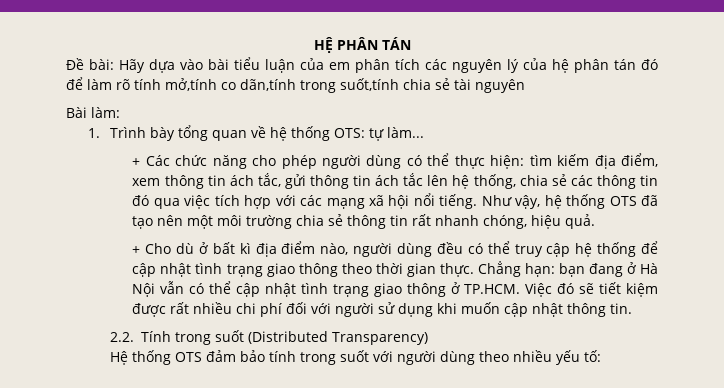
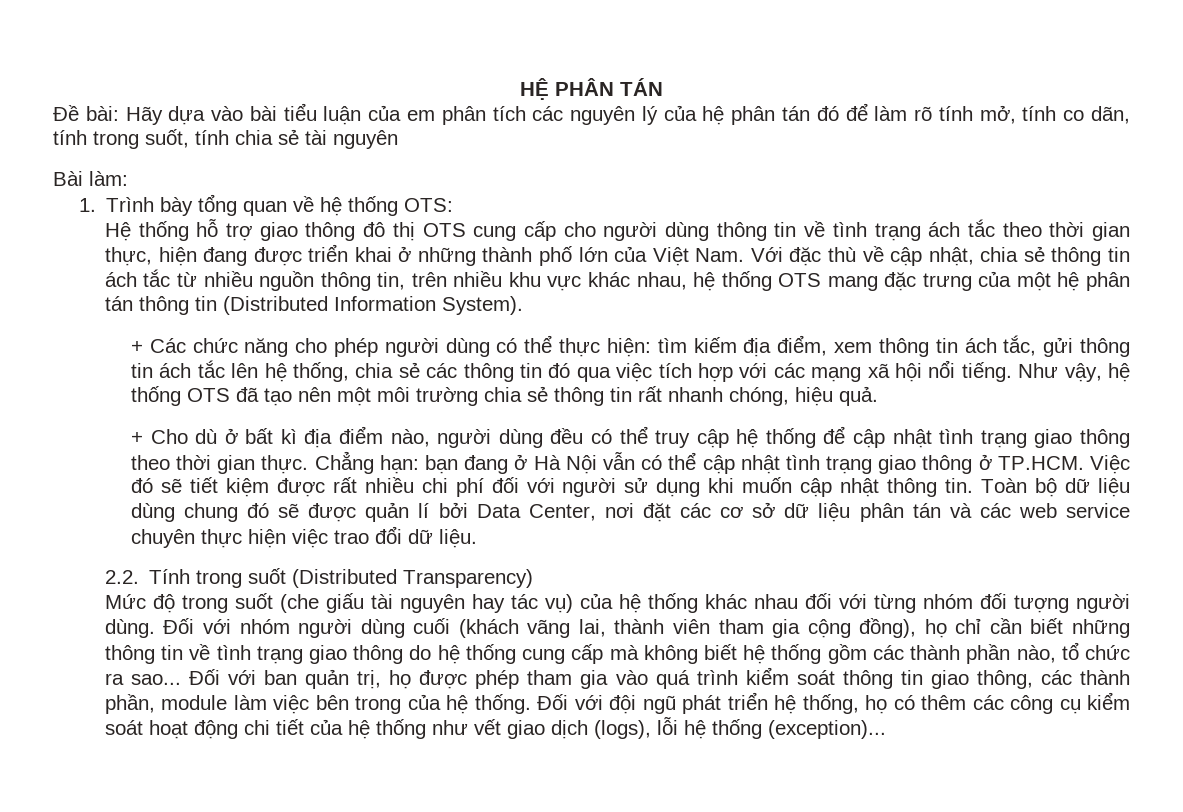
- Đề bài: Hãy dựa vào bài tiểu luận của em phân tích các nguyên lý của hệ phân tán đó để làm rõ tính mở,tính co dãn,tính trong suốt,tính chia sẻ tài nguyên
+ Đề bài: Hãy dựa vào bài tiểu luận của em phân tích các nguyên lý của hệ phân tán đó để làm rõ tính mở, tính co dãn, tính trong suốt, tính chia sẻ tài nguyên
- 1. Trình bày tổng quan về hệ thống OTS: tự làm...
+ 1. Trình bày tổng quan về hệ thống OTS:
+ Hệ thống hỗ trợ giao thông đô thị OTS cung cấp cho người dùng thông tin về tình trạng ách tắc theo thời gian thực, hiện đang được triển khai ở những thành phố lớn của Việt Nam. Với đặc thù về cập nhật, chia sẻ thông tin ách tắc từ nhiều nguồn thông tin, trên nhiều khu vực khác nhau, hệ thống OTS mang đặc trưng của một hệ phân tán thông tin (Distributed Information System).
+ Toàn bộ dữ liệu dùng chung đó sẽ được quản lí bởi Data Center, nơi đặt các cơ sở dữ liệu phân tán và các web service chuyên thực hiện việc trao đổi dữ liệu.
- Hệ thống OTS đảm bảo tính trong suốt với người dùng theo nhiều yếu tố:
+ Mức độ trong suốt (che giấu tài nguyên hay tác vụ) của hệ thống khác nhau đối với từng nhóm đối tượng người dùng. Đối với nhóm người dùng cuối (khách vãng lai, thành viên tham gia cộng đồng), họ chỉ cần biết những thông tin về tình trạng giao thông do hệ thống cung cấp mà không biết hệ thống gồm các thành phần nào, tổ chức ra sao... Đối với ban quản trị, họ được phép tham gia vào quá trình kiểm soát thông tin giao thông, các thành phần, module làm việc bên trong của hệ thống. Đối với đội ngũ phát triển hệ thống, họ có thêm các công cụ kiểm soát hoạt động chi tiết của hệ thống như vết giao dịch (logs), lỗi hệ thống (exception)...

